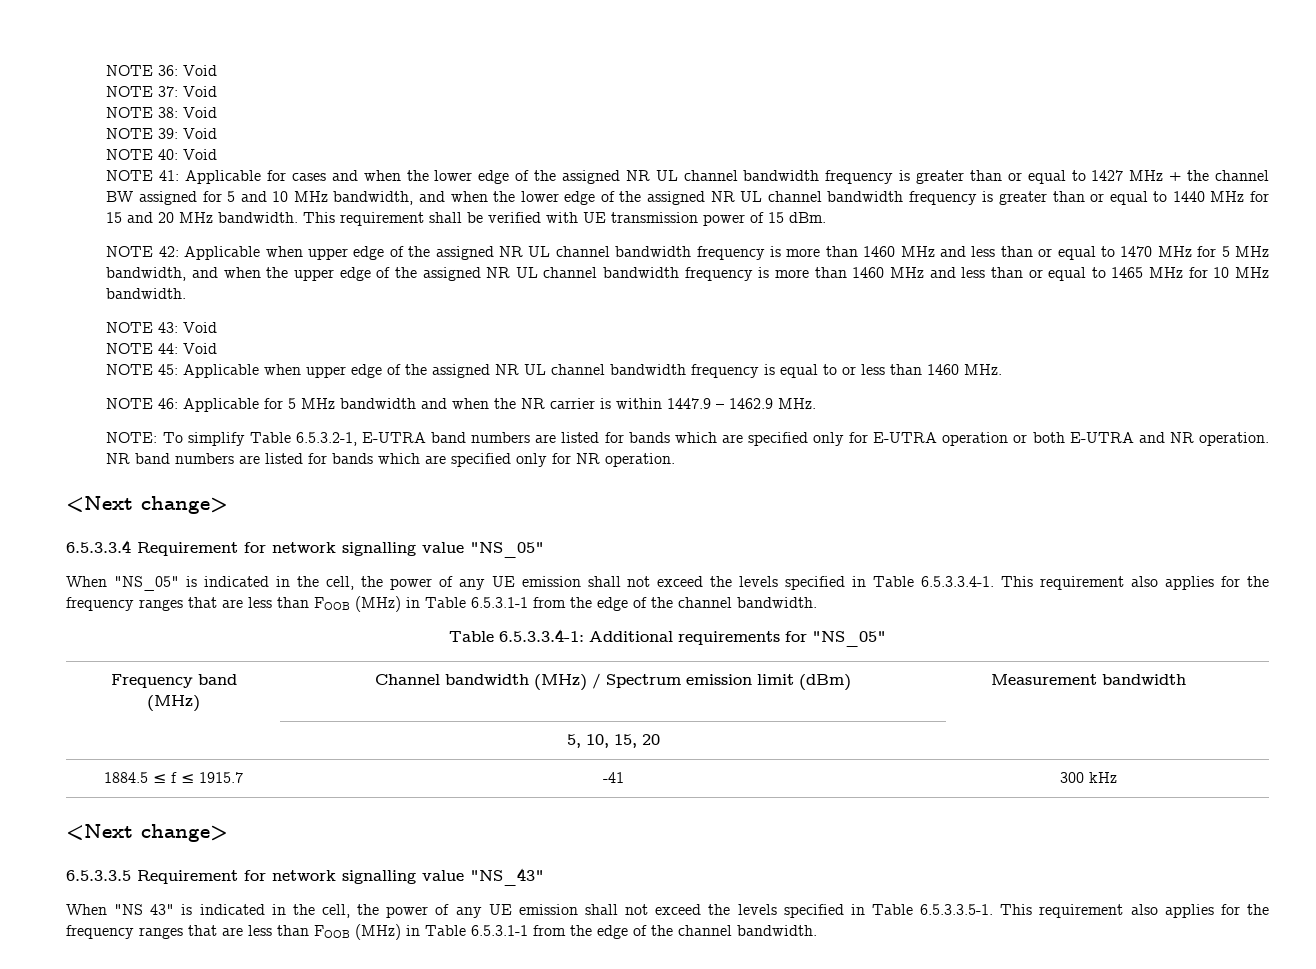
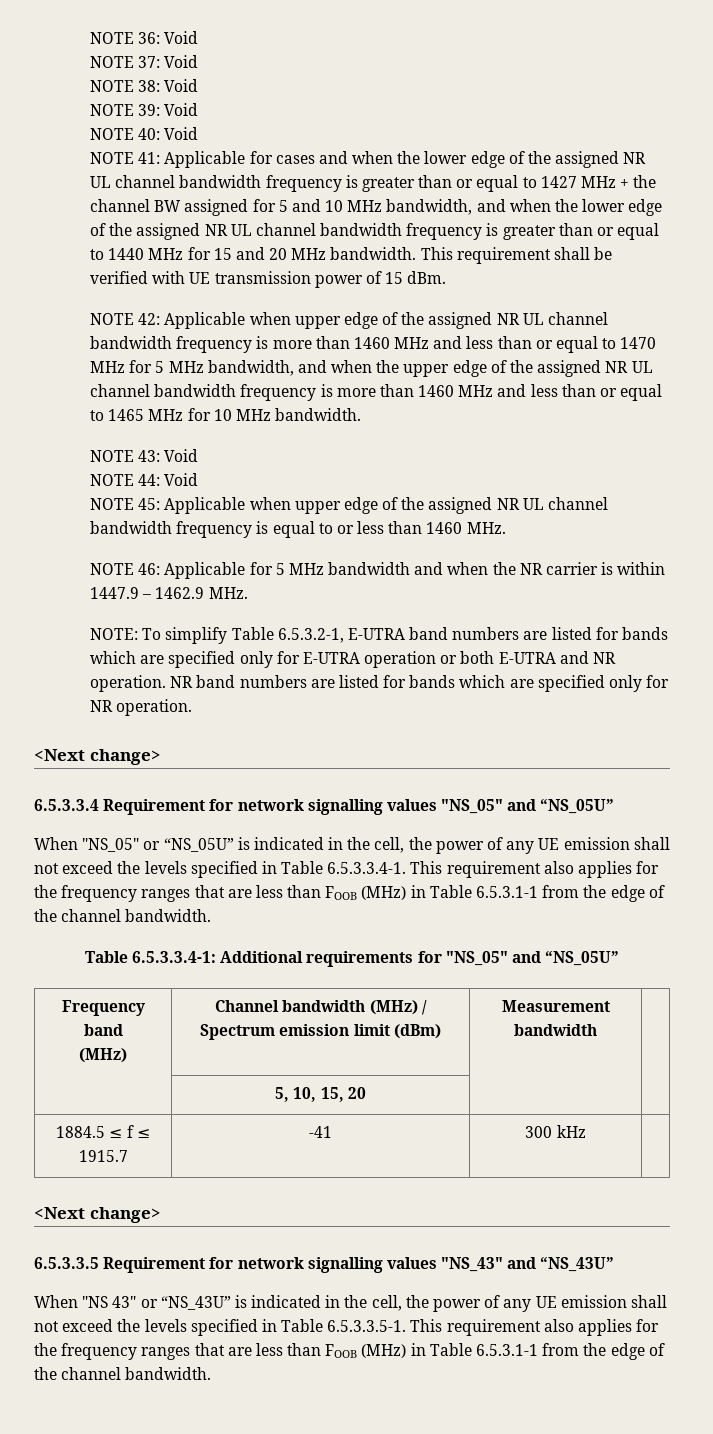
- 6.5.3.3.4 Requirement for network signalling value "NS_05"
+ 6.5.3.3.4 Requirement for network signalling values "NS_05" and “NS_05U”
- When "NS_05" is indicated in the cell, the power of any UE emission shall not exceed the levels specified in Table 6.5.3.3.4-1. This requirement also applies for the frequency ranges that are less than FOOB (MHz) in Table 6.5.3.1-1 from the edge of the channel bandwidth.
+ When "NS_05" or “NS_05U” is indicated in the cell, the power of any UE emission shall not exceed the levels specified in Table 6.5.3.3.4-1. This requirement also applies for the frequency ranges that are less than FOOB (MHz) in Table 6.5.3.1-1 from the edge of the channel bandwidth.
- Table 6.5.3.3.4-1: Additional requirements for "NS_05"
+ Table 6.5.3.3.4-1: Additional requirements for "NS_05" and “NS_05U”
- 6.5.3.3.5 Requirement for network signalling value "NS_43"
+ 6.5.3.3.5 Requirement for network signalling values "NS_43" and “NS_43U”
- When "NS 43" is indicated in the cell, the power of any UE emission shall not exceed the levels specified in Table 6.5.3.3.5-1. This requirement also applies for the frequency ranges that are less than FOOB (MHz) in Table 6.5.3.1-1 from the edge of the channel bandwidth.
+ When "NS 43" or “NS_43U” is indicated in the cell, the power of any UE emission shall not exceed the levels specified in Table 6.5.3.3.5-1. This requirement also applies for the frequency ranges that are less than FOOB (MHz) in Table 6.5.3.1-1 from the edge of the channel bandwidth.

